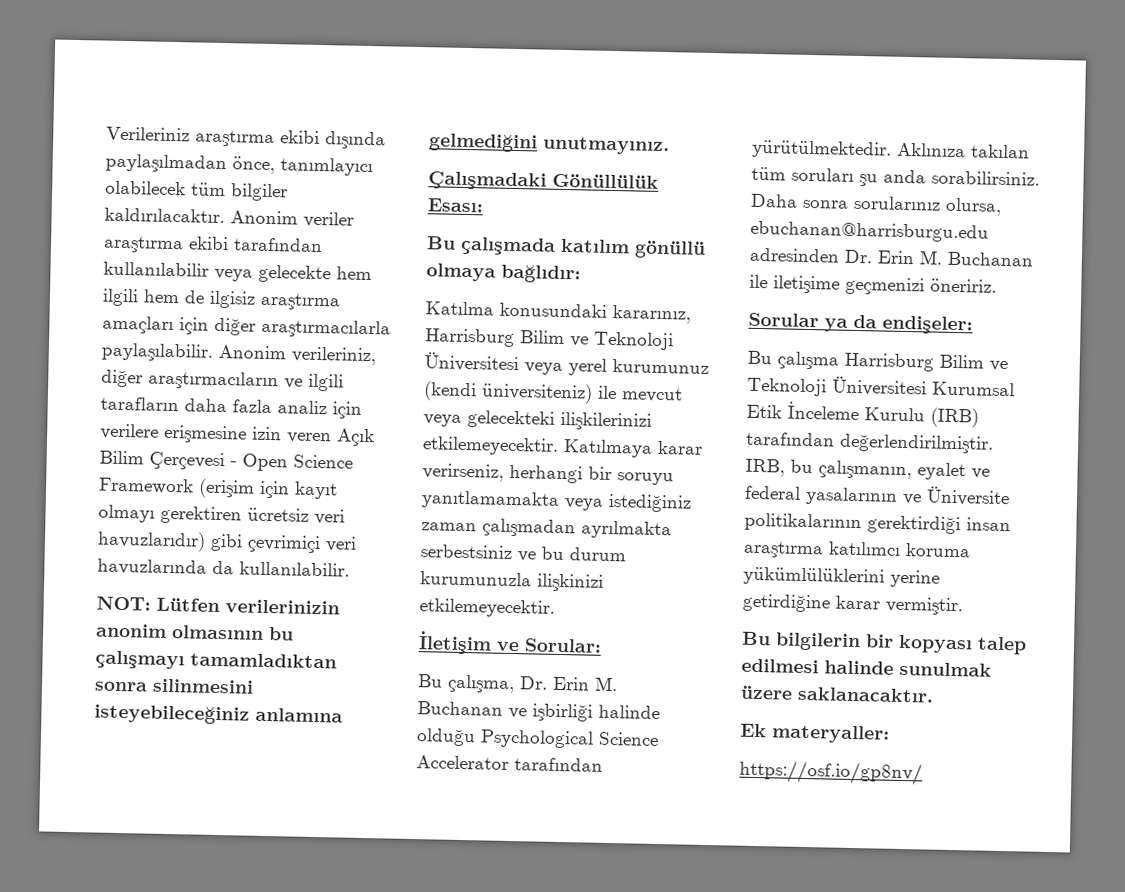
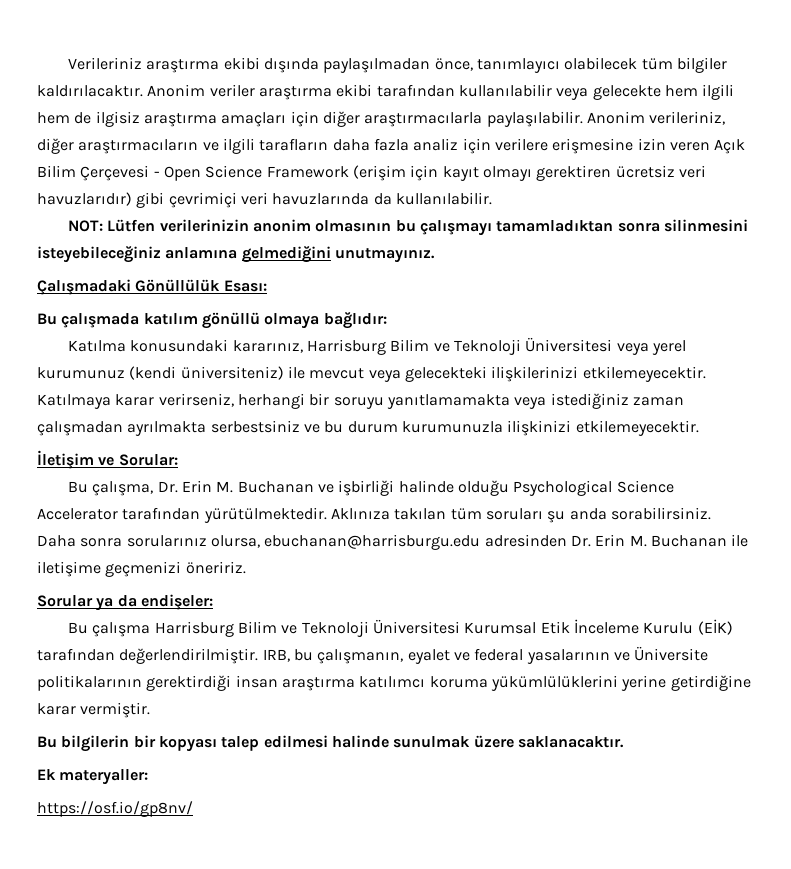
- Bu çalışma Harrisburg Bilim ve Teknoloji Üniversitesi Kurumsal Etik İnceleme Kurulu (IRB) tarafından değerlendirilmiştir.
+ Bu çalışma Harrisburg Bilim ve Teknoloji Üniversitesi Kurumsal Etik İnceleme Kurulu (EİK) tarafından değerlendirilmiştir.

